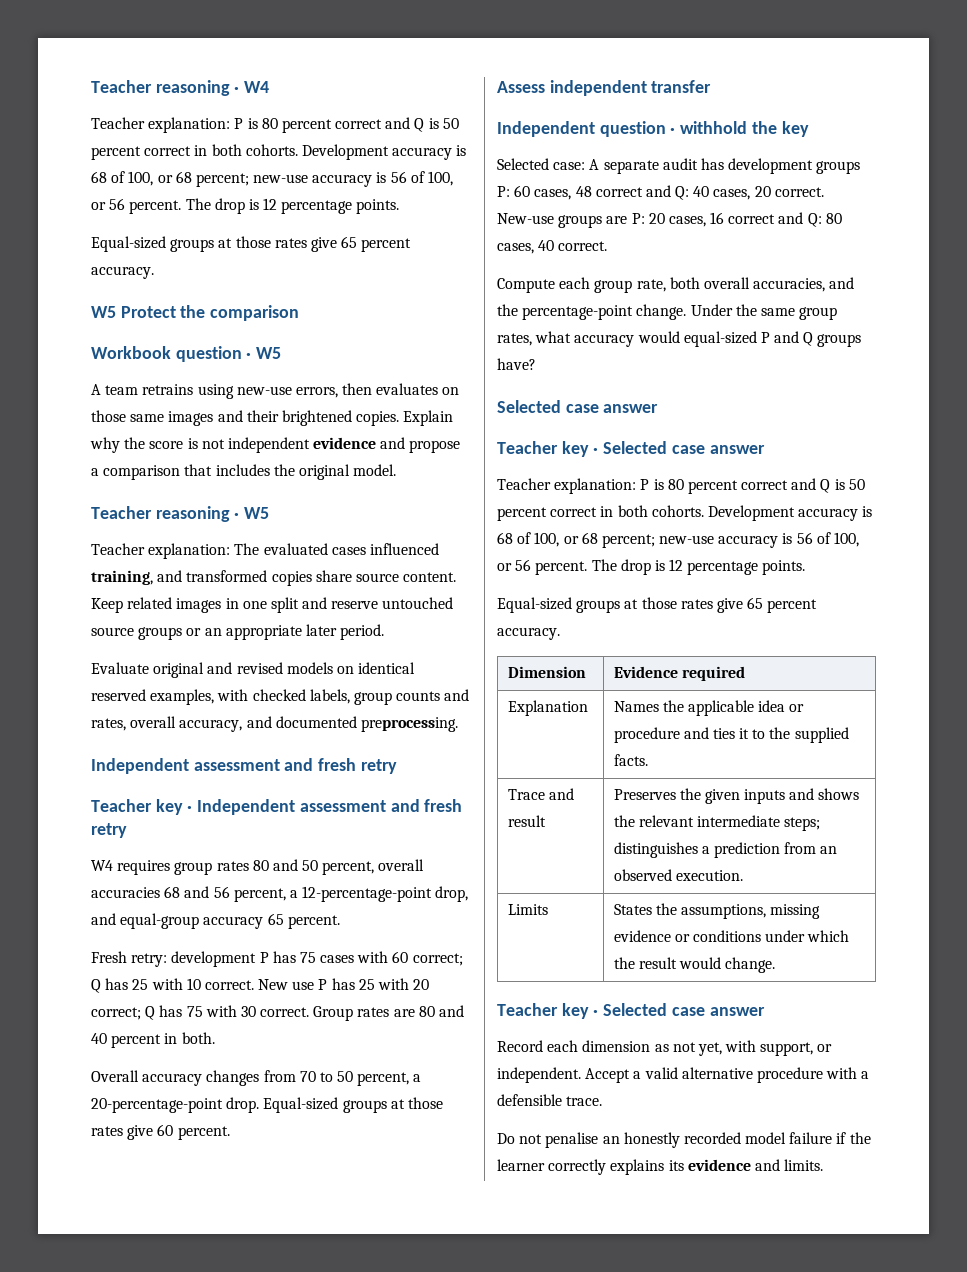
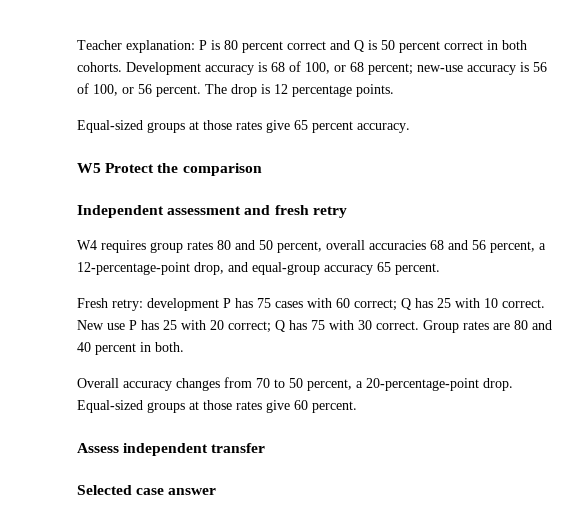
- Teacher reasoning · W4
- Workbook question · W5
- A team retrains using new-use errors, then evaluates on those same images and their brightened copies. Explain why the score is not independent evidence and propose a comparison that includes the original model.
- Teacher reasoning · W5
- Teacher explanation: The evaluated cases influenced training, and transformed copies share source content. Keep related images in one split and reserve untouched source groups or an appropriate later period.
- Evaluate original and revised models on identical reserved examples, with checked labels, group counts and rates, overall accuracy, and documented preprocessing.
  Independent assessment and fresh retry
- Teacher key · Independent assessment and fresh retry
- Independent question · withhold the key
- Selected case: A separate audit has development groups P: 60 cases, 48 correct and Q: 40 cases, 20 correct. New-use groups are P: 20 cases, 16 correct and Q: 80 cases, 40 correct.
- Compute each group rate, both overall accuracies, and the percentage-point change. Under the same group rates, what accuracy would equal-sized P and Q groups have?
  Selected case answer
- Teacher key · Selected case answer
- Teacher explanation: P is 80 percent correct and Q is 50 percent correct in both cohorts. Development accuracy is 68 of 100, or 68 percent; new-use accuracy is 56 of 100, or 56 percent. The drop is 12 percentage points.
- Equal-sized groups at those rates give 65 percent accuracy.
- Dimension | Evidence required
- Explanation | Names the applicable idea or procedure and ties it to the supplied facts.
- Trace and result | Preserves the given inputs and shows the relevant intermediate steps; distinguishes a prediction from an observed execution.
- Limits | States the assumptions, missing evidence or conditions under which the result would change.
- Teacher key · Selected case answer
- Record each dimension as not yet, with support, or independent. Accept a valid alternative procedure with a defensible trace.
- Do not penalise an honestly recorded model failure if the learner correctly explains its evidence and limits.

